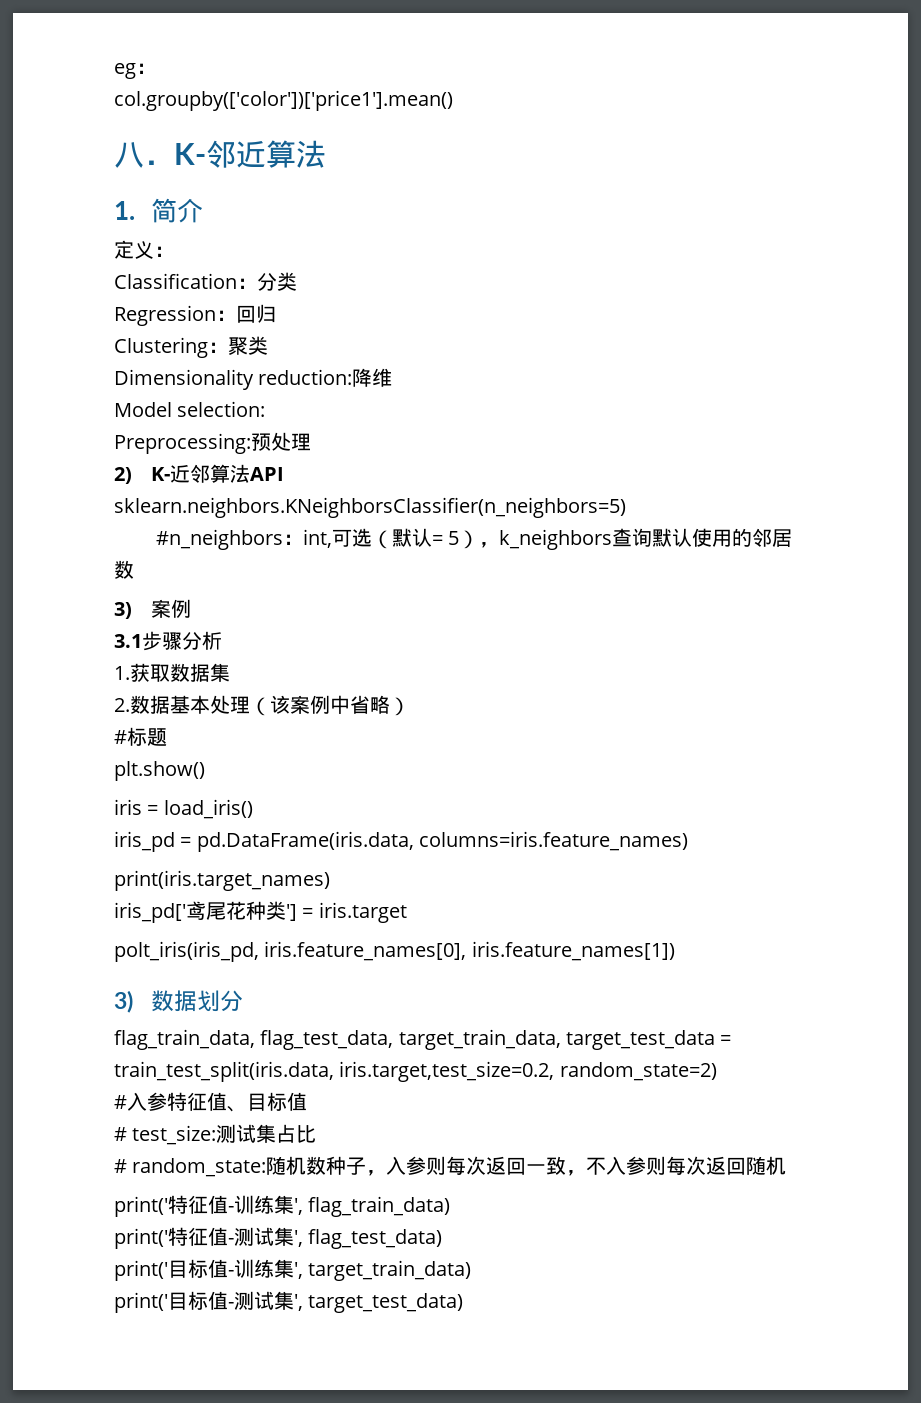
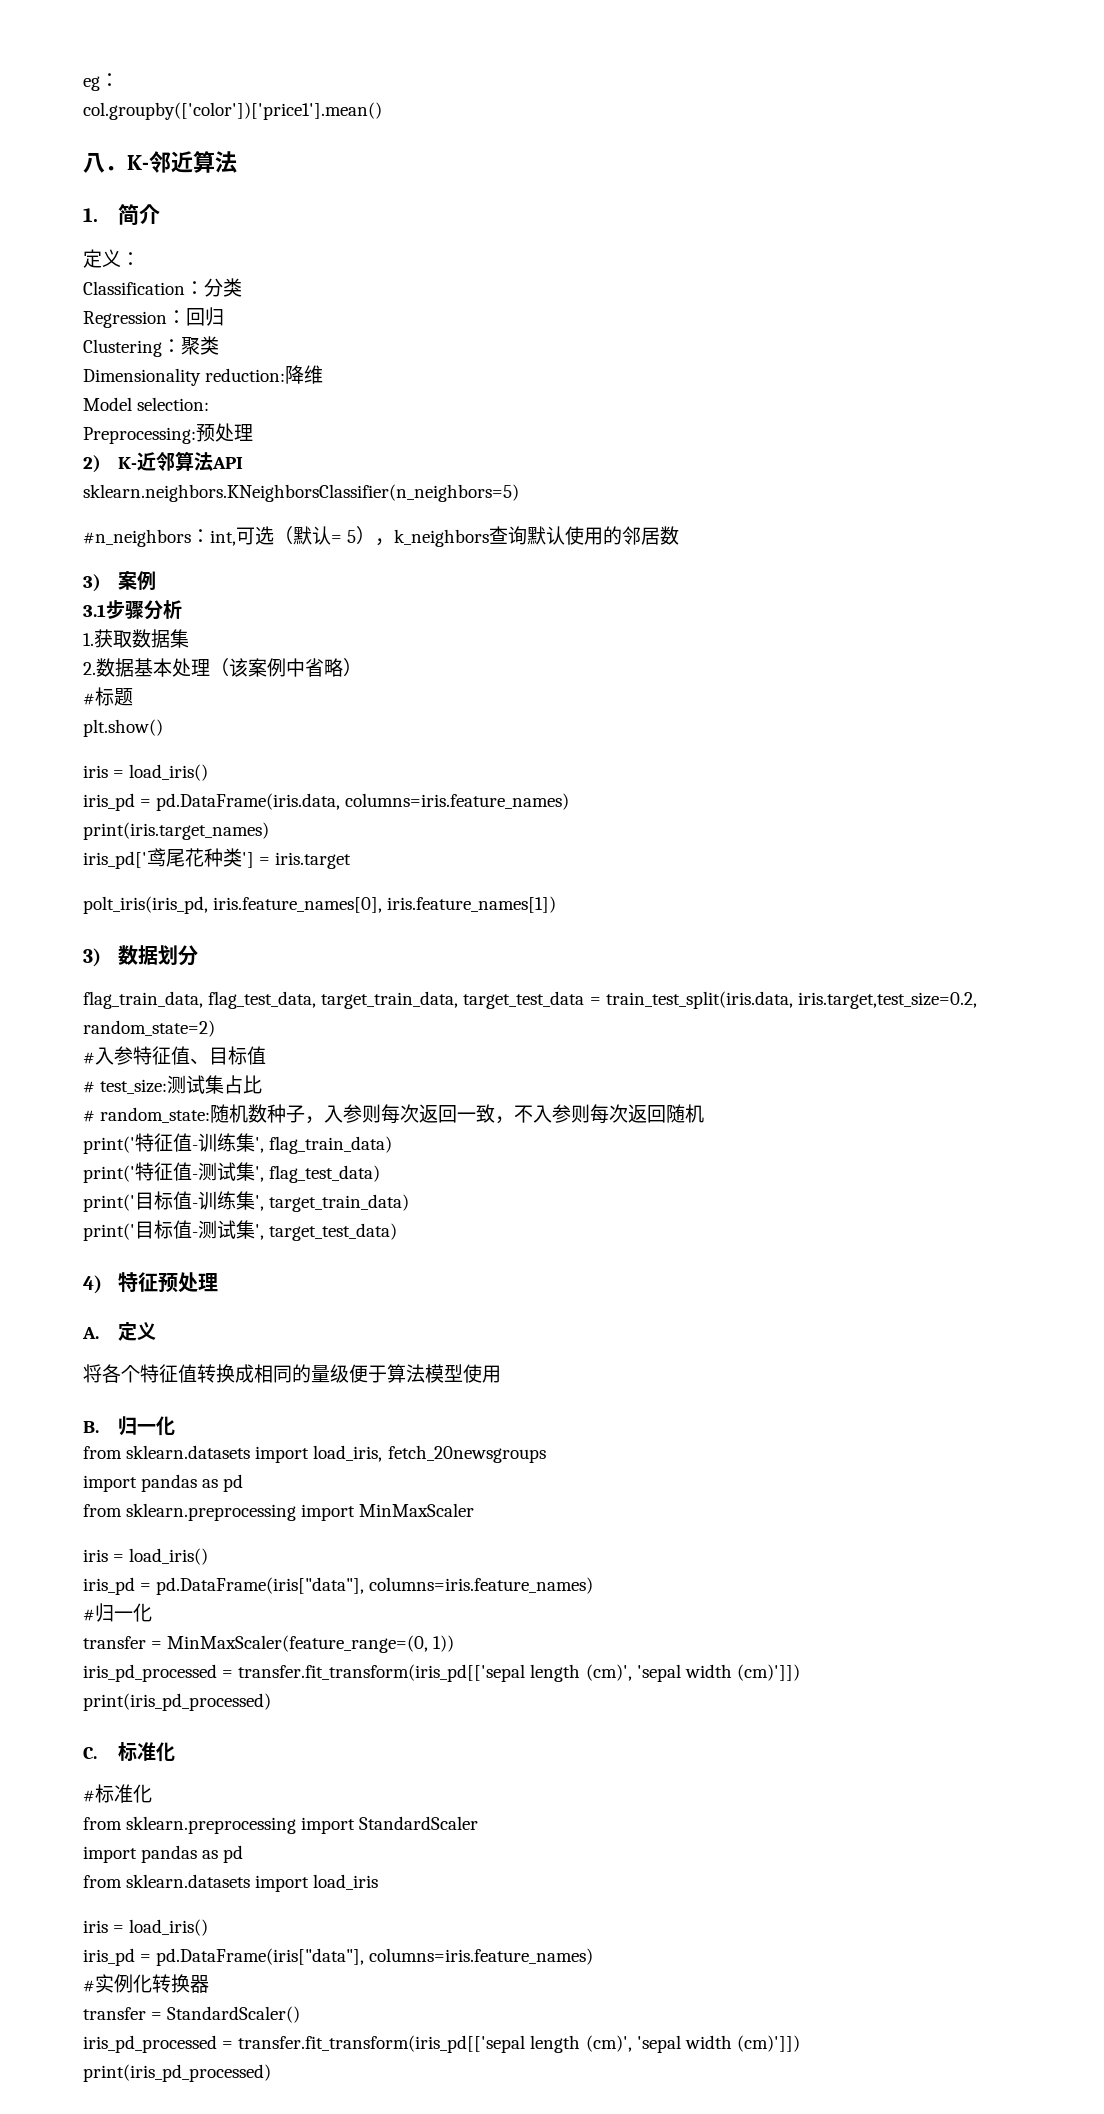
+ 4)特征预处理
+ A.定义
+ 将各个特征值转换成相同的量级便于算法模型使用
+ B.归一化
+ from sklearn.datasets import load_iris, fetch_20newsgroups
+ import pandas as pd
+ from sklearn.preprocessing import MinMaxScaler
+ iris = load_iris()
+ iris_pd = pd.DataFrame(iris["data"], columns=iris.feature_names)
+ #归一化
+ transfer = MinMaxScaler(feature_range=(0, 1))
+ iris_pd_processed = transfer.fit_transform(iris_pd[['sepal length (cm)', 'sepal width (cm)']])
+ print(iris_pd_processed)
+ C.标准化
+ #标准化
+ from sklearn.preprocessing import StandardScaler
+ import pandas as pd
+ from sklearn.datasets import load_iris
+ iris = load_iris()
+ iris_pd = pd.DataFrame(iris["data"], columns=iris.feature_names)
+ #实例化转换器
+ transfer = StandardScaler()
+ iris_pd_processed = transfer.fit_transform(iris_pd[['sepal length (cm)', 'sepal width (cm)']])
+ print(iris_pd_processed)

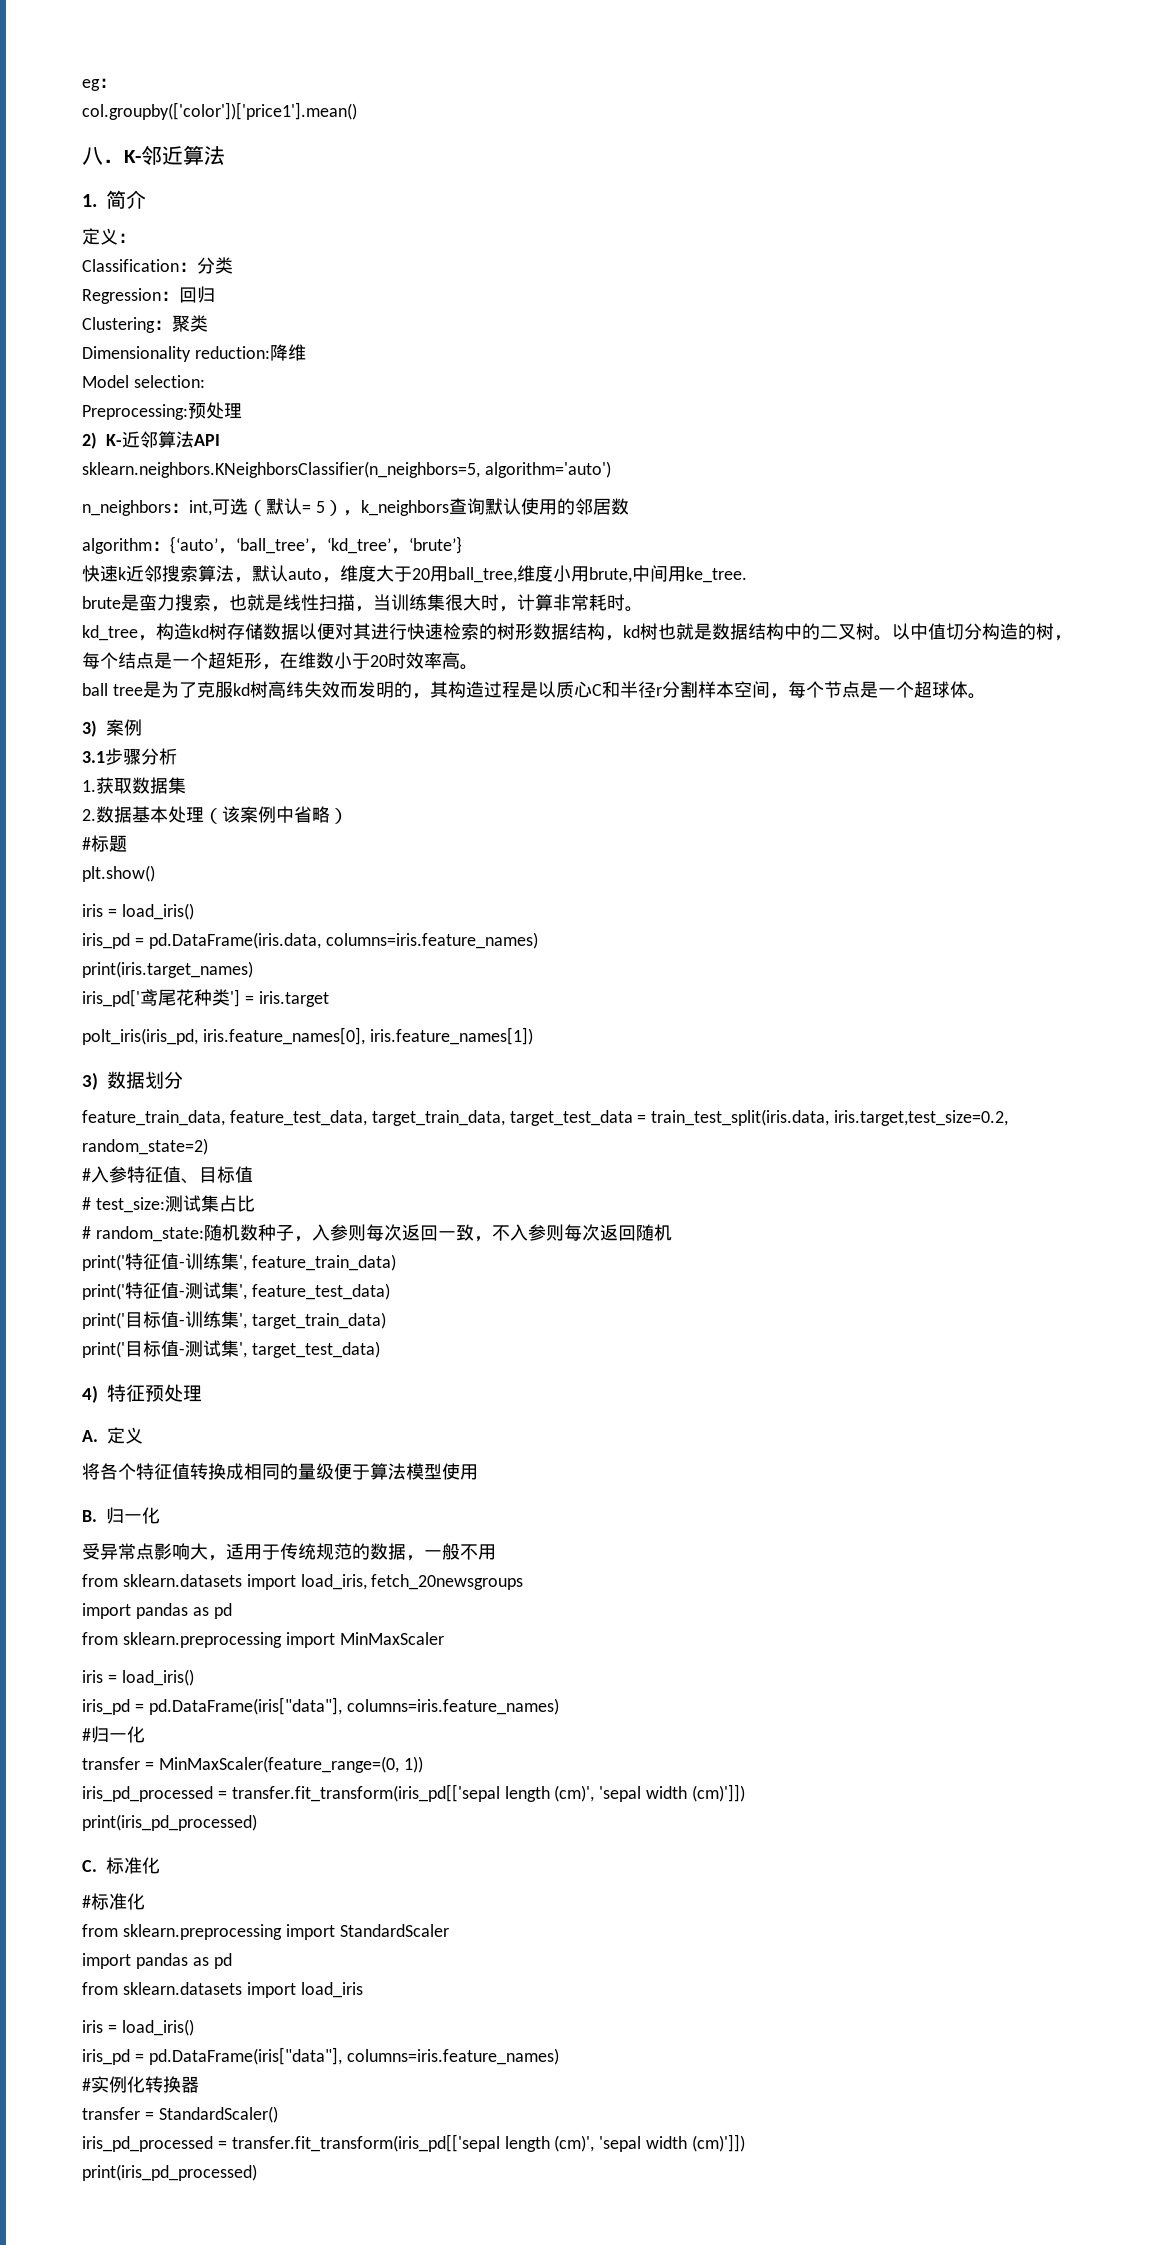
- sklearn.neighbors.KNeighborsClassifier(n_neighbors=5)
- #n_neighbors：int,可选（默认= 5），k_neighbors查询默认使用的邻居数
+ sklearn.neighbors.KNeighborsClassifier(n_neighbors=5, algorithm='auto')
+ n_neighbors：int,可选（默认= 5），k_neighbors查询默认使用的邻居数
+ algorithm：{‘auto’，‘ball_tree’，‘kd_tree’，‘brute’}
+ 快速k近邻搜索算法，默认auto，维度大于20用ball_tree,维度小用brute,中间用ke_tree.
+ brute是蛮力搜索，也就是线性扫描，当训练集很大时，计算非常耗时。
+ kd_tree，构造kd树存储数据以便对其进行快速检索的树形数据结构，kd树也就是数据结构中的二叉树。以中值切分构造的树，每个结点是一个超矩形，在维数小于20时效率高。
+ ball tree是为了克服kd树高纬失效而发明的，其构造过程是以质心C和半径r分割样本空间，每个节点是一个超球体。
- flag_train_data, flag_test_data, target_train_data, target_test_data = train_test_split(iris.data, iris.target,test_size=0.2, random_state=2)
+ feature_train_data, feature_test_data, target_train_data, target_test_data = train_test_split(iris.data, iris.target,test_size=0.2, random_state=2)
- print('特征值-训练集', flag_train_data)
+ print('特征值-训练集', feature_train_data)
- print('特征值-测试集', flag_test_data)
+ print('特征值-测试集', feature_test_data)
+ 受异常点影响大，适用于传统规范的数据，一般不用

